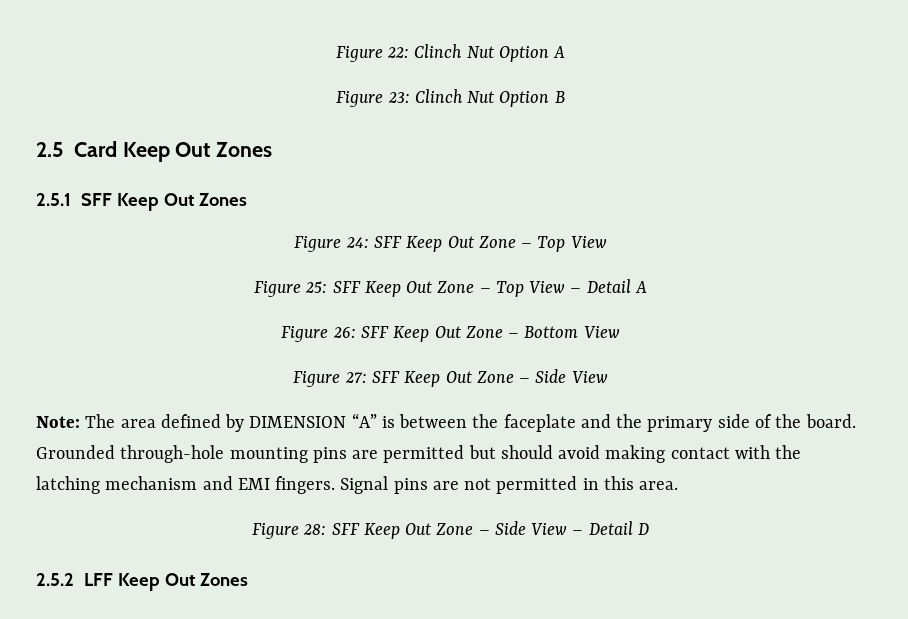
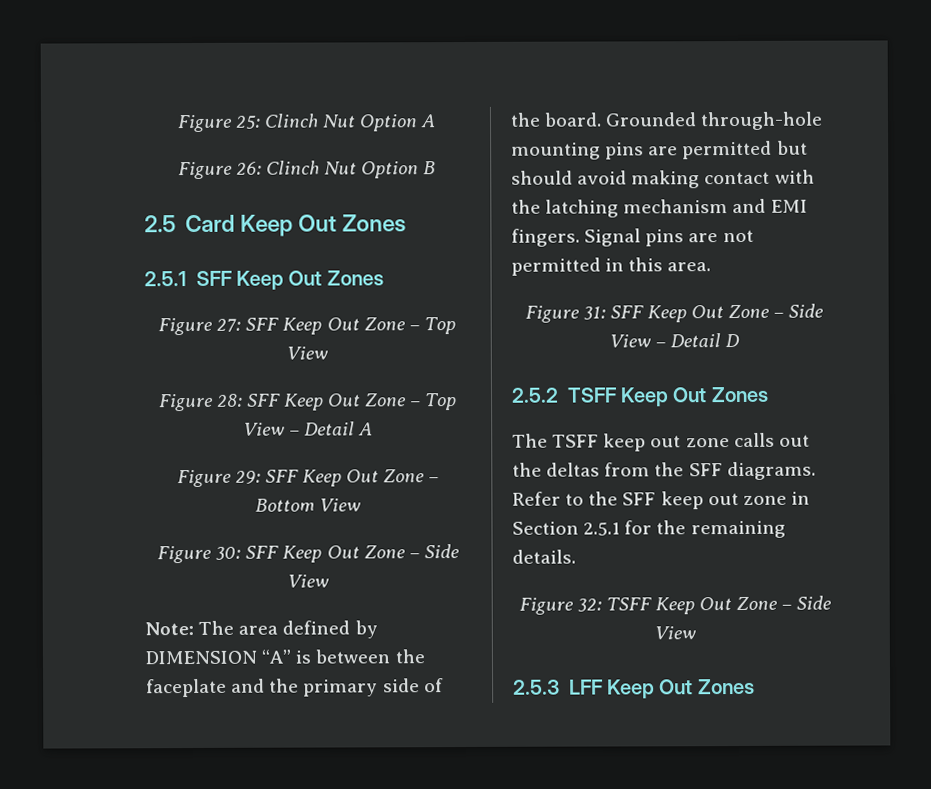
- Figure 22: Clinch Nut Option A
+ Figure 25: Clinch Nut Option A
- Figure 23: Clinch Nut Option B
+ Figure 26: Clinch Nut Option B
- Figure 24: SFF Keep Out Zone – Top View
+ Figure 27: SFF Keep Out Zone – Top View
- Figure 25: SFF Keep Out Zone – Top View – Detail A
+ Figure 28: SFF Keep Out Zone – Top View – Detail A
- Figure 26: SFF Keep Out Zone – Bottom View
+ Figure 29: SFF Keep Out Zone – Bottom View
- Figure 27: SFF Keep Out Zone – Side View
+ Figure 30: SFF Keep Out Zone – Side View
- Figure 28: SFF Keep Out Zone – Side View – Detail D
+ Figure 31: SFF Keep Out Zone – Side View – Detail D
- 2.5.2 LFF Keep Out Zones
+ 2.5.2 TSFF Keep Out Zones
+ The TSFF keep out zone calls out the deltas from the SFF diagrams. Refer to the SFF keep out zone in Section 2.5.1 for the remaining details.
+ Figure 32: TSFF Keep Out Zone – Side View
+ 2.5.3 LFF Keep Out Zones

